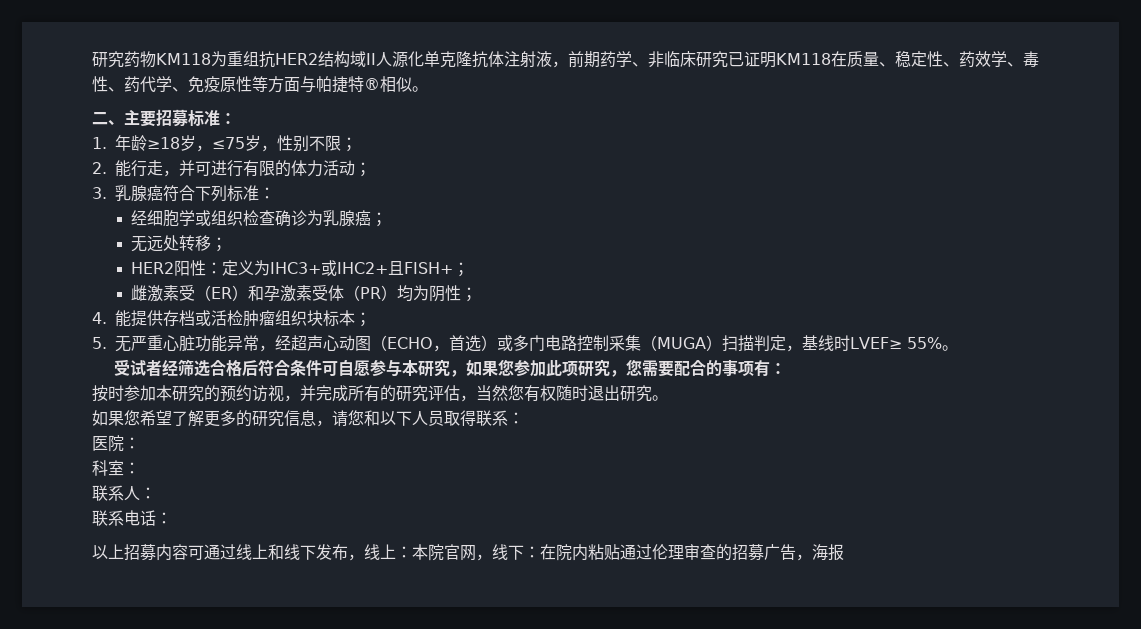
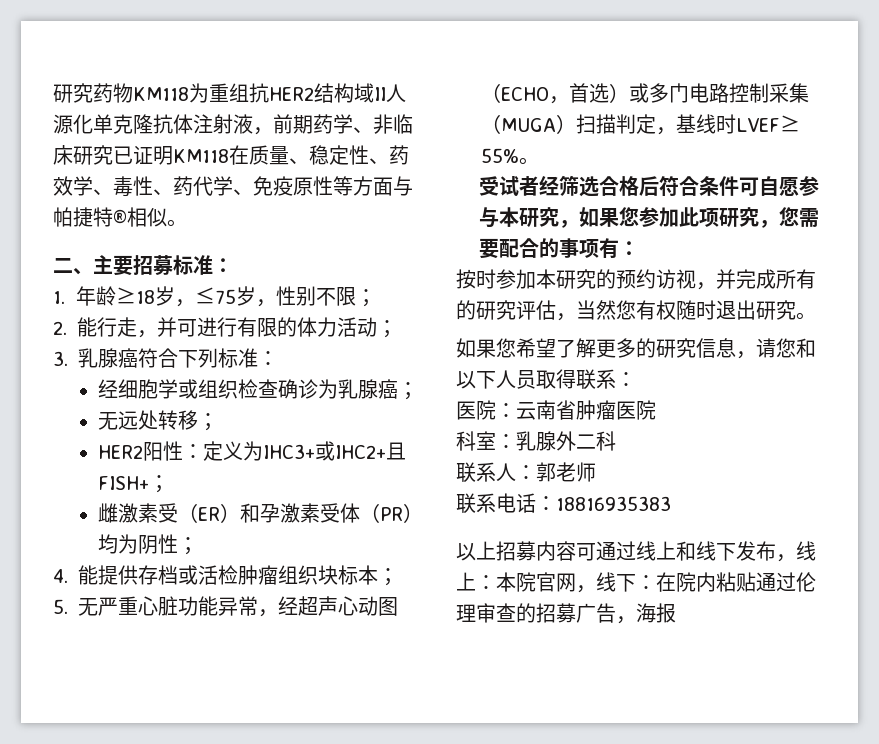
- 医院：
+ 医院：云南省肿瘤医院
- 科室：
+ 科室：乳腺外二科
- 联系人：
+ 联系人：郭老师
- 联系电话：
+ 联系电话：18816935383

